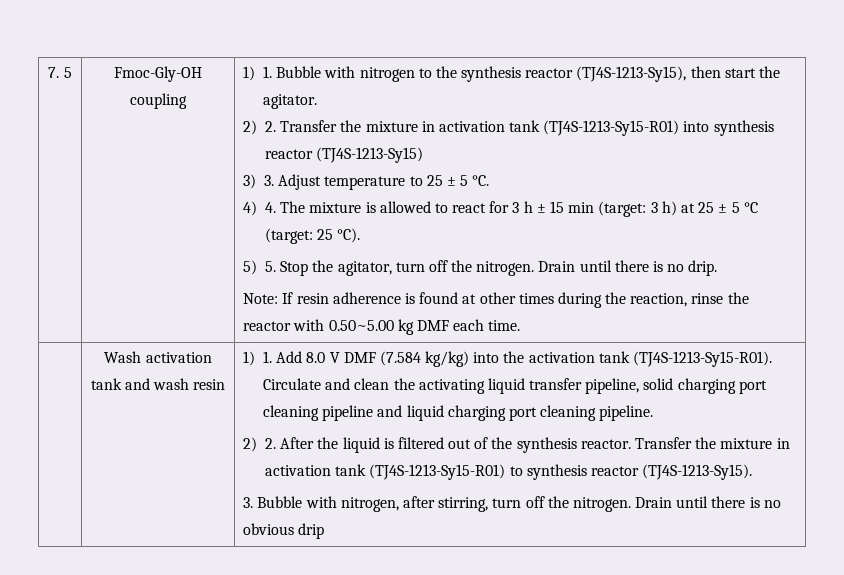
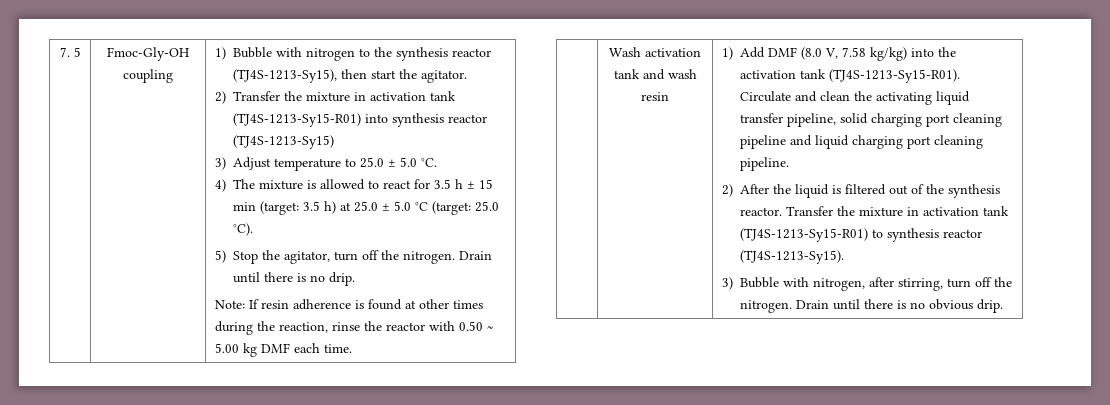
- 1) 1. Bubble with nitrogen to the synthesis reactor (TJ4S-1213-Sy15), then start the agitator.
+ 1) Bubble with nitrogen to the synthesis reactor (TJ4S-1213-Sy15), then start the agitator.
- 2) 2. Transfer the mixture in activation tank (TJ4S-1213-Sy15-R01) into synthesis reactor (TJ4S-1213-Sy15)
+ 2) Transfer the mixture in activation tank (TJ4S-1213-Sy15-R01) into synthesis reactor (TJ4S-1213-Sy15)
- 3) 3. Adjust temperature to 25 ± 5 °C.
+ 3) Adjust temperature to 25.0 ± 5.0 °C.
- 4) 4. The mixture is allowed to react for 3 h ± 15 min (target: 3 h) at 25 ± 5 °C (target: 25 °C).
+ 4) The mixture is allowed to react for 3.5 h ± 15 min (target: 3.5 h) at 25.0 ± 5.0 °C (target: 25.0 °C).
- 5) 5. Stop the agitator, turn off the nitrogen.
+ 5) Stop the agitator, turn off the nitrogen.
- Note: If resin adherence is found at other times during the reaction, rinse the reactor with 0.50~5.00 kg DMF each time.
+ Note: If resin adherence is found at other times during the reaction, rinse the reactor with 0.50 ~ 5.00 kg DMF each time.
- 1) 1. Add 8.0 V DMF (7.584 kg/kg) into the activation tank (TJ4S-1213-Sy15-R01).
+ 1) Add DMF (8.0 V, 7.58 kg/kg) into the activation tank (TJ4S-1213-Sy15-R01).
- 2) 2. After the liquid is filtered out of the synthesis reactor.
+ 2) After the liquid is filtered out of the synthesis reactor.
- 3. Bubble with nitrogen, after stirring, turn off the nitrogen.
+ 3) Bubble with nitrogen, after stirring, turn off the nitrogen.
- Drain until there is no obvious drip
+ Drain until there is no obvious drip.

